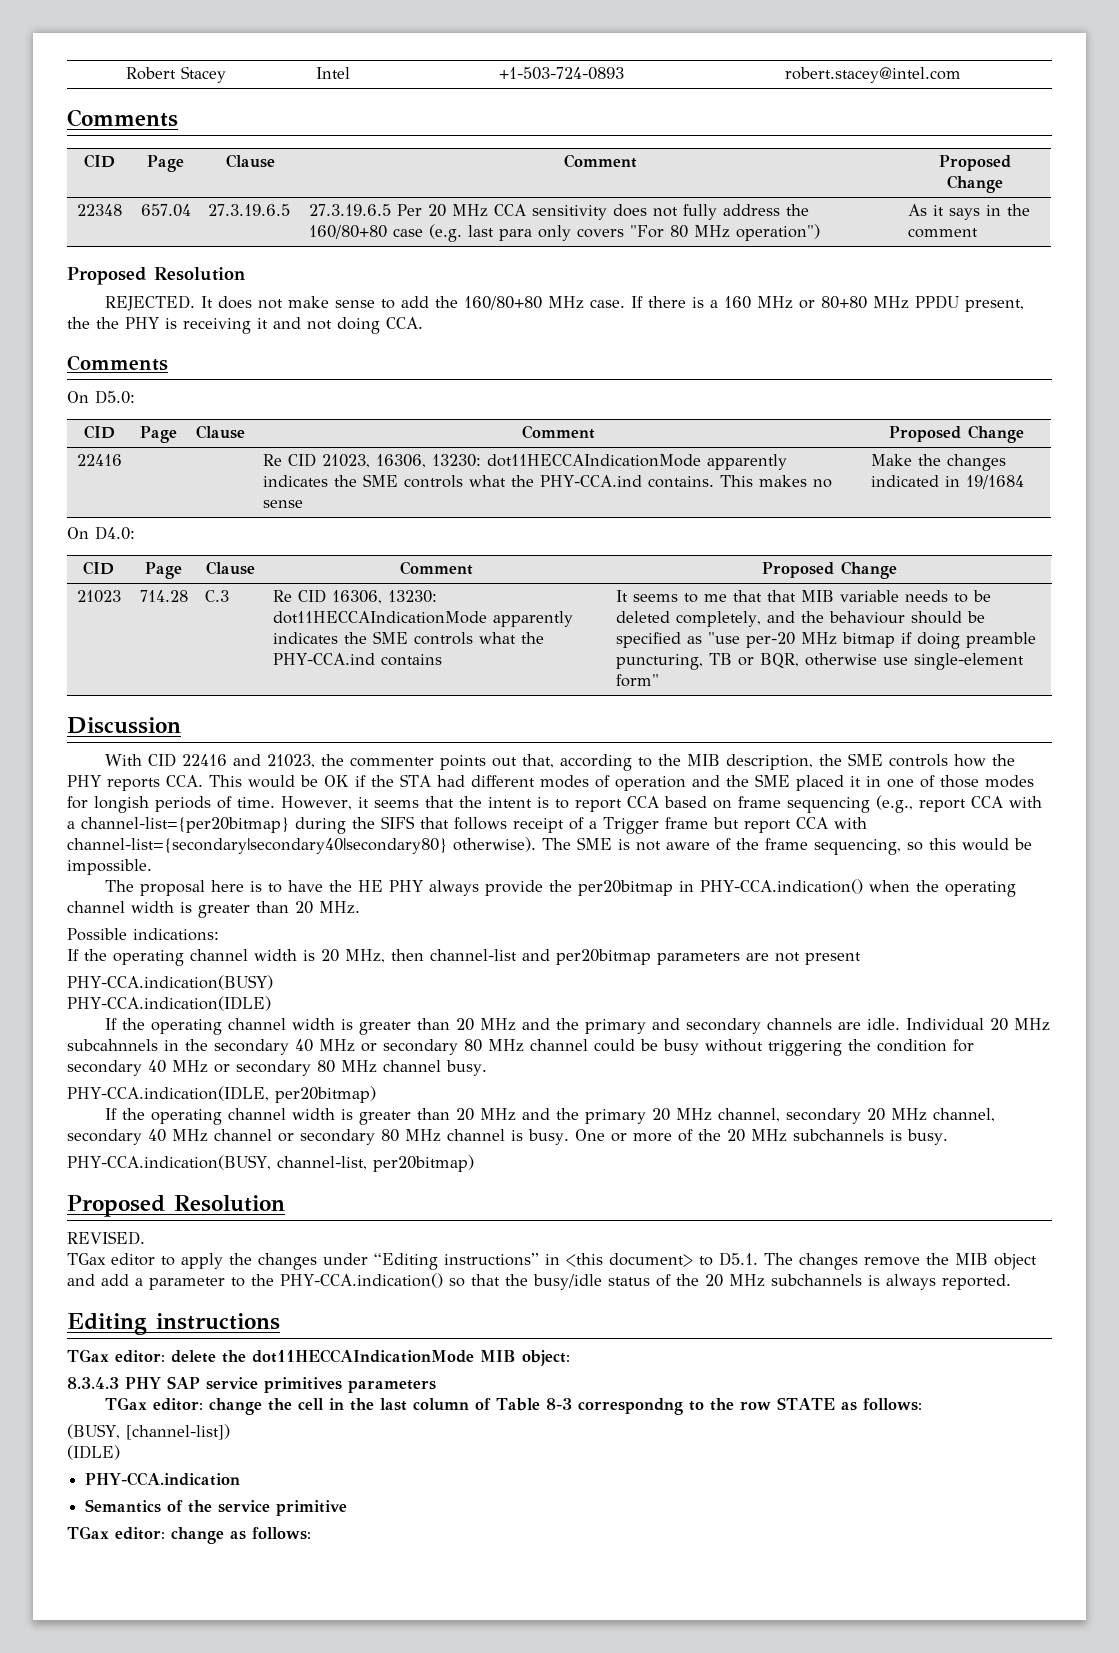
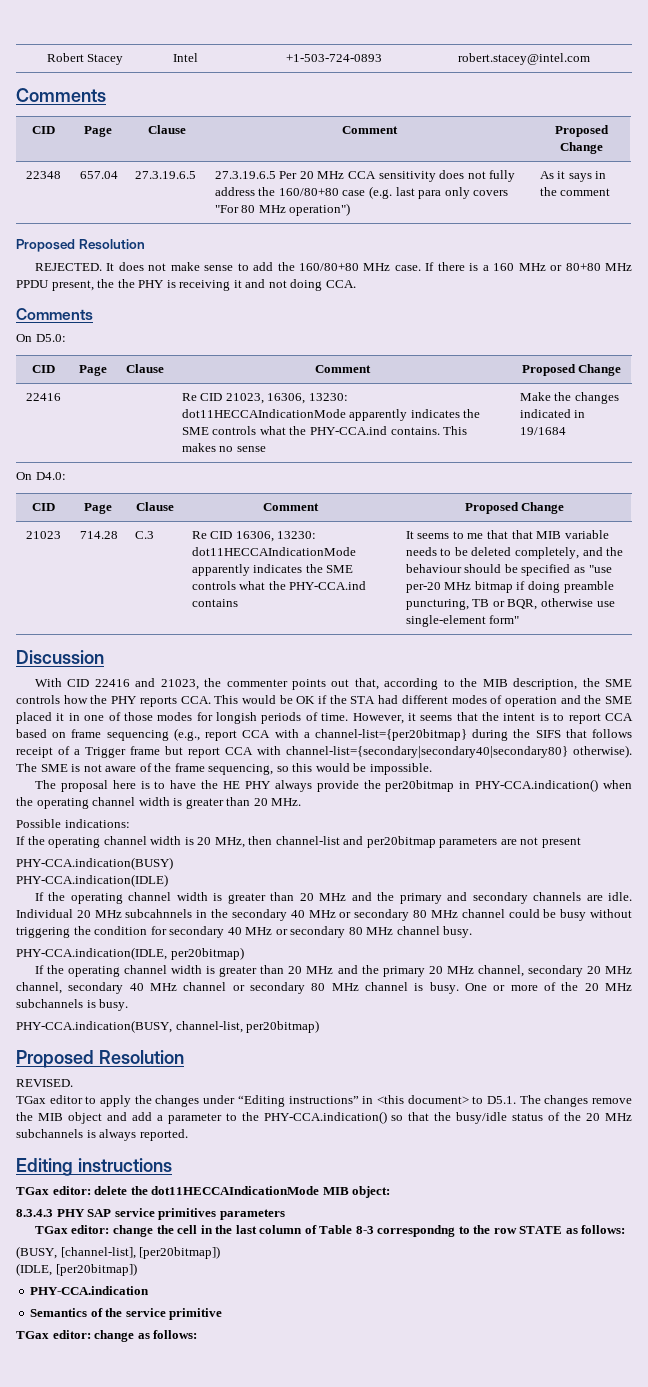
- (BUSY, [channel-list])
- (IDLE)
+ (BUSY, [channel-list], [per20bitmap])
+ (IDLE, [per20bitmap])

